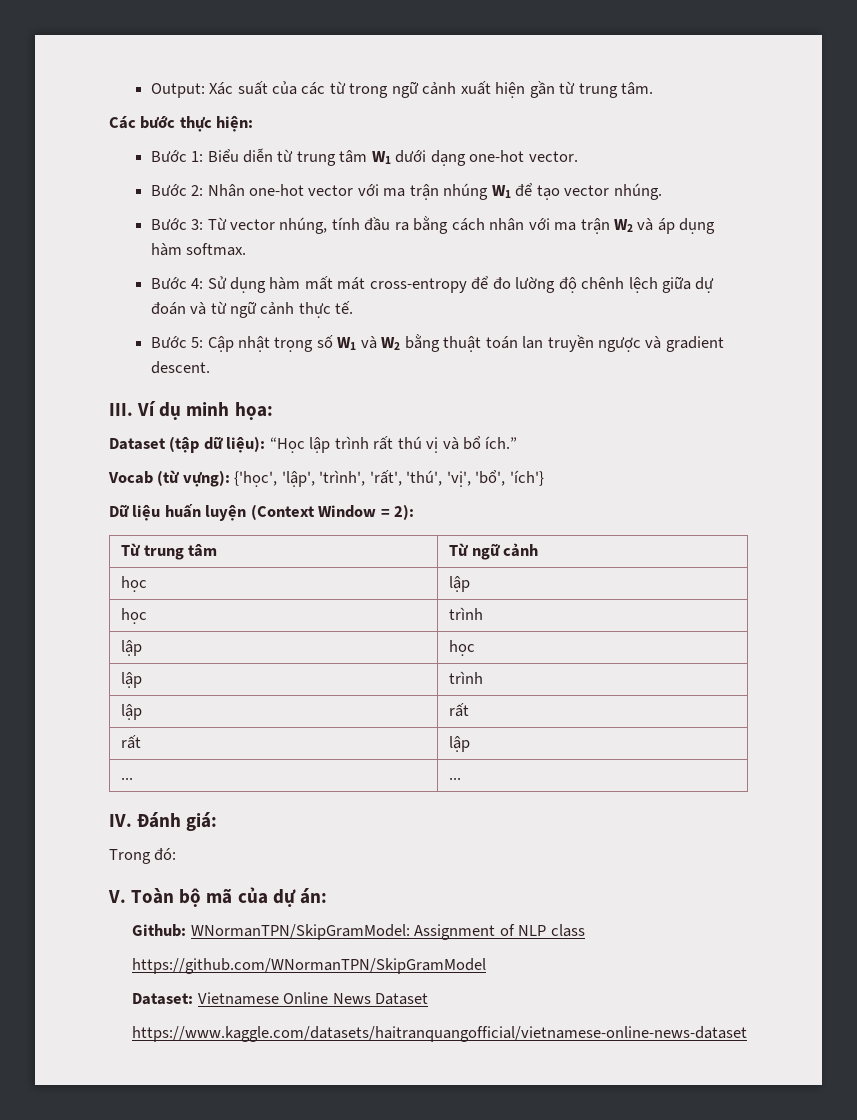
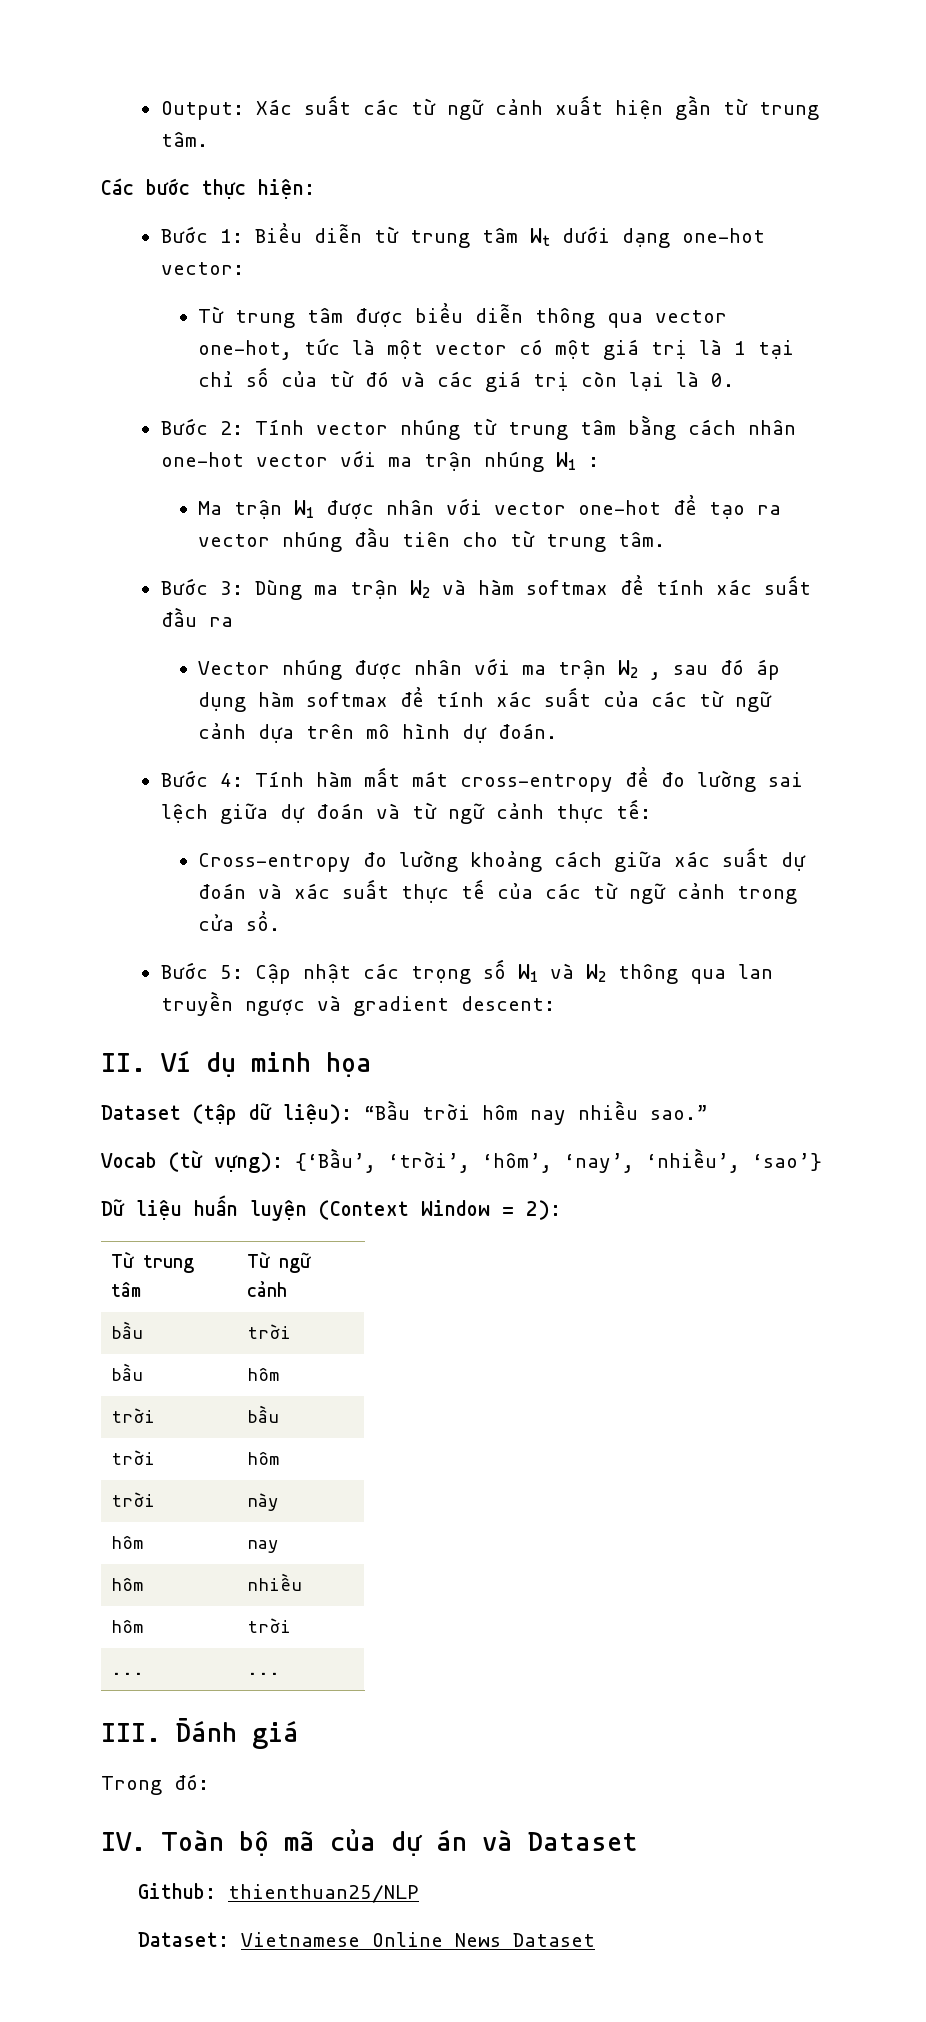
- Output: Xác suất của các từ trong ngữ cảnh xuất hiện gần từ trung tâm.
+ Output: Xác suất các từ ngữ cảnh xuất hiện gần từ trung tâm.
- Bước 1: Biểu diễn từ trung tâm W1 dưới dạng one-hot vector.
- Bước 2: Nhân one-hot vector với ma trận nhúng W1 để tạo vector nhúng.
- Bước 3: Từ vector nhúng, tính đầu ra bằng cách nhân với ma trận W2 và áp dụng hàm softmax.
+ Bước 1: Biểu diễn từ trung tâm Wt dưới dạng one-hot vector:
+ Từ trung tâm được biểu diễn thông qua vector one-hot, tức là một vector có một giá trị là 1 tại chỉ số của từ đó và các giá trị còn lại là 0.
+ Bước 2: Tính vector nhúng từ trung tâm bằng cách nhân one-hot vector với ma trận nhúng W1 :
+ Ma trận W1 được nhân với vector one-hot để tạo ra vector nhúng đầu tiên cho từ trung tâm.
+ Bước 3: Dùng ma trận W2 và hàm softmax để tính xác suất đầu ra
+ Vector nhúng được nhân với ma trận W2 , sau đó áp dụng hàm softmax để tính xác suất của các từ ngữ cảnh dựa trên mô hình dự đoán.
- Bước 4: Sử dụng hàm mất mát cross-entropy để đo lường độ chênh lệch giữa dự đoán và từ ngữ cảnh thực tế.
+ Bước 4: Tính hàm mất mát cross-entropy để đo lường sai lệch giữa dự đoán và từ ngữ cảnh thực tế:
+ Cross-entropy đo lường khoảng cách giữa xác suất dự đoán và xác suất thực tế của các từ ngữ cảnh trong cửa sổ.
- Bước 5: Cập nhật trọng số W1 và W2 bằng thuật toán lan truyền ngược và gradient descent.
- III. Ví dụ minh họa:
+ Bước 5: Cập nhật các trọng số W1 và W2 thông qua lan truyền ngược và gradient descent:
+ II. Ví dụ minh họa
- Dataset (tập dữ liệu): “Học lập trình rất thú vị và bổ ích.”
- Vocab (từ vựng): {'học', 'lập', 'trình', 'rất', 'thú', 'vị', 'bổ', 'ích'}
+ Dataset (tập dữ liệu): “Bầu trời hôm nay nhiều sao.”
+ Vocab (từ vựng): {‘Bầu’, ‘trời’, ‘hôm’, ‘nay’, ‘nhiều’, ‘sao’}
- học | lập
- học | trình
- lập | học
- lập | trình
- lập | rất
- rất | lập
+ bầu | trời
+ bầu | hôm
+ trời | bầu
+ trời | hôm
+ trời | này
+ hôm | nay
+ hôm | nhiều
+ hôm | trời
- IV. Đánh giá:
+ III. Đánh giá
- V. Toàn bộ mã của dự án:
- Github: WNormanTPN/SkipGramModel: Assignment of NLP class
- https://github.com/WNormanTPN/SkipGramModel
+ IV. Toàn bộ mã của dự án và Dataset
+ Github: thienthuan25/NLP
- https://www.kaggle.com/datasets/haitranquangofficial/vietnamese-online-news-dataset

